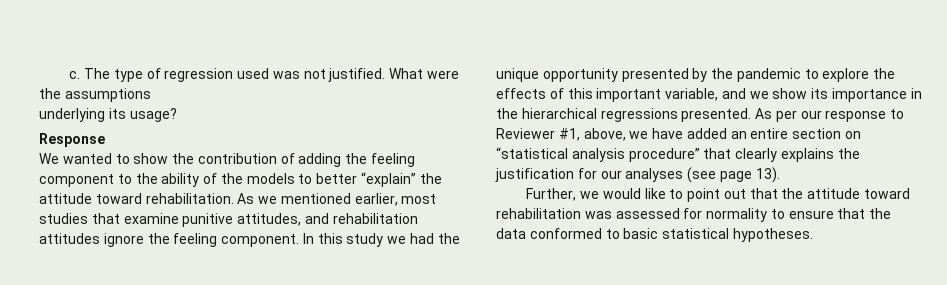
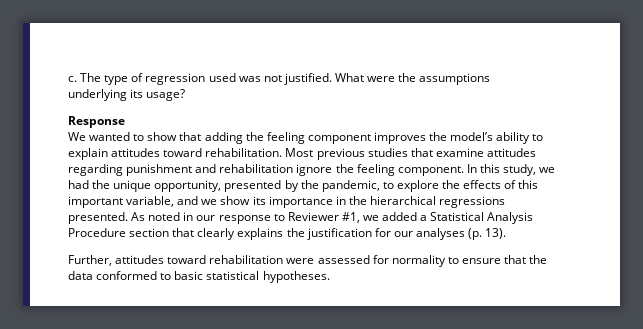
- We wanted to show the contribution of adding the feeling component to the ability of the models to better “explain” the attitude toward rehabilitation. As we mentioned earlier, most studies that examine punitive attitudes, and rehabilitation attitudes ignore the feeling component.
+ We wanted to show that adding the feeling component improves the model’s ability to explain attitudes toward rehabilitation. Most previous studies that examine attitudes regarding punishment and rehabilitation ignore the feeling component.
- In this study we had the unique opportunity presented by the pandemic to explore the effects of this important variable, and we show its importance in the hierarchical regressions presented.
+ In this study, we had the unique opportunity, presented by the pandemic, to explore the effects of this important variable, and we show its importance in the hierarchical regressions presented.
- As per our response to Reviewer #1, above, we have added an entire section on “statistical analysis procedure” that clearly explains the justification for our analyses (see page 13).
+ As noted in our response to Reviewer #1, we added a Statistical Analysis Procedure section that clearly explains the justification for our analyses (p. 13).
- Further, we would like to point out that the attitude toward rehabilitation was assessed for normality to ensure that the data conformed to basic statistical hypotheses.
+ Further, attitudes toward rehabilitation were assessed for normality to ensure that the data conformed to basic statistical hypotheses.

